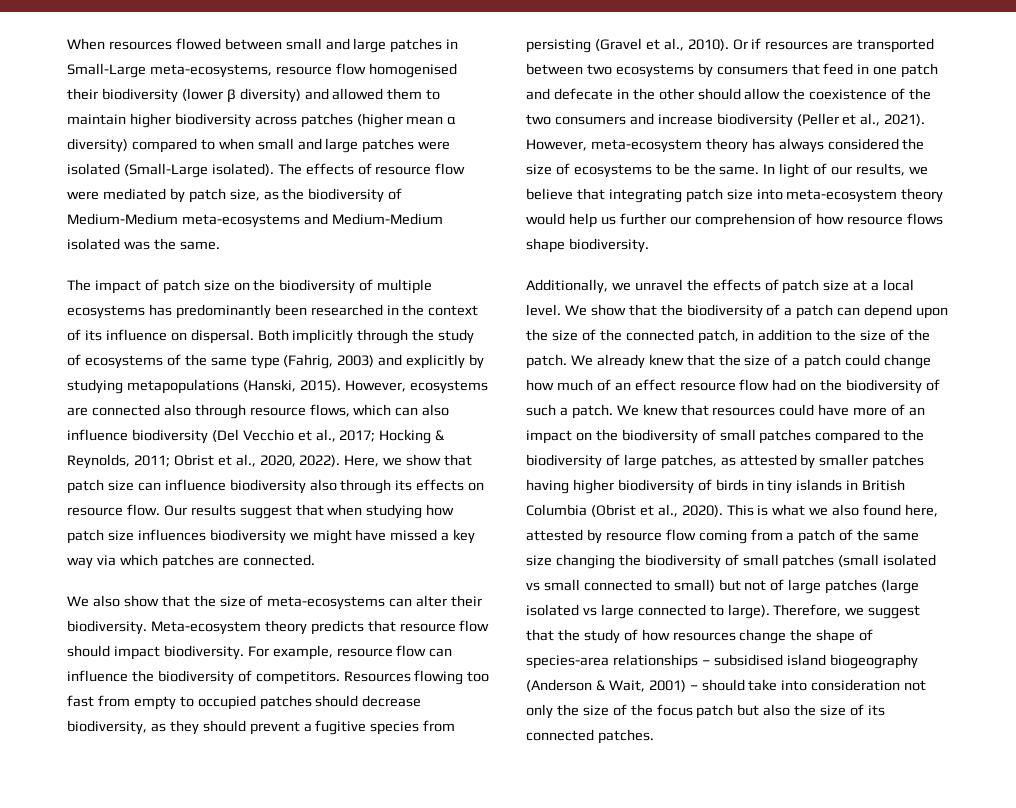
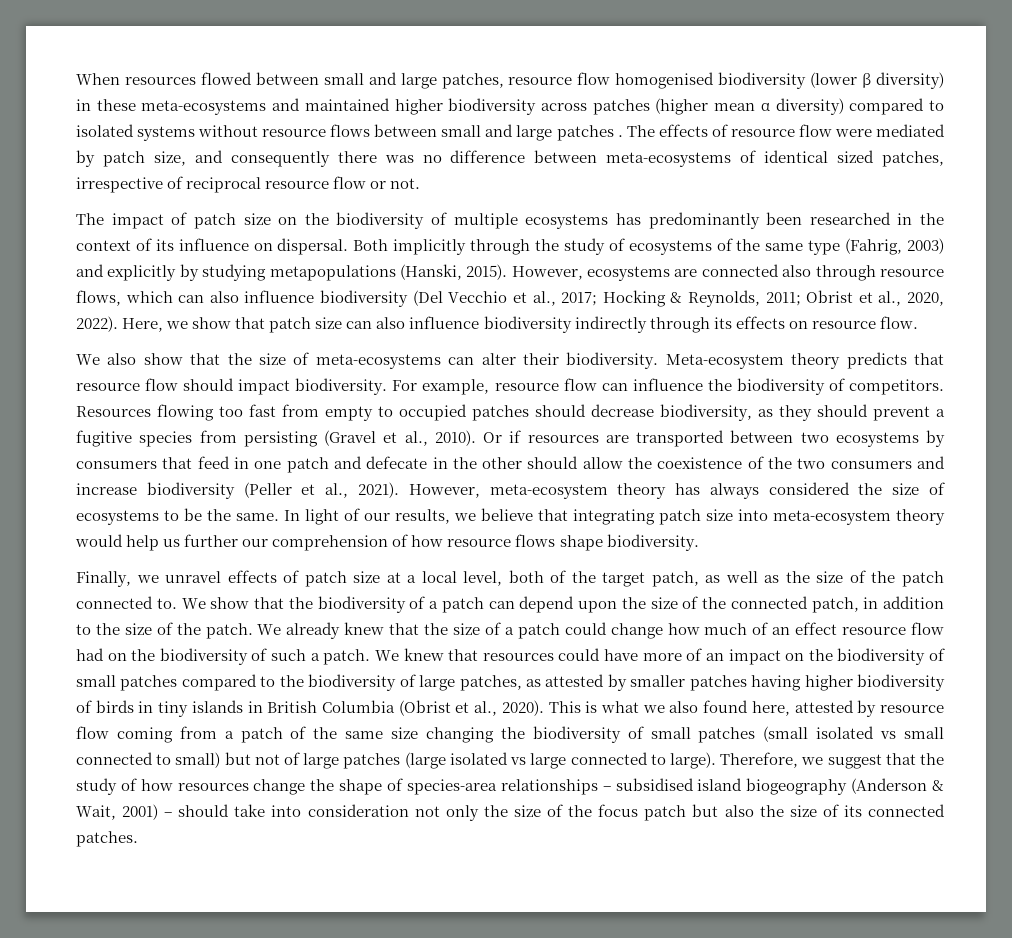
- When resources flowed between small and large patches in Small-Large meta-ecosystems, resource flow homogenised their biodiversity (lower β diversity) and allowed them to maintain higher biodiversity across patches (higher mean α diversity) compared to when small and large patches were isolated (Small-Large isolated).
+ When resources flowed between small and large patches, resource flow homogenised biodiversity (lower β diversity) in these meta-ecosystems and maintained higher biodiversity across patches (higher mean α diversity) compared to isolated systems without resource flows between small and large patches .
- The effects of resource flow were mediated by patch size, as the biodiversity of Medium-Medium meta-ecosystems and Medium-Medium isolated was the same.
+ The effects of resource flow were mediated by patch size, and consequently there was no difference between meta-ecosystems of identical sized patches, irrespective of reciprocal resource flow or not.
- Here, we show that patch size can influence biodiversity also through its effects on resource flow. Our results suggest that when studying how patch size influences biodiversity we might have missed a key way via which patches are connected.
+ Here, we show that patch size can also influence biodiversity indirectly through its effects on resource flow.
- Additionally, we unravel the effects of patch size at a local level.
+ Finally, we unravel effects of patch size at a local level, both of the target patch, as well as the size of the patch connected to.

